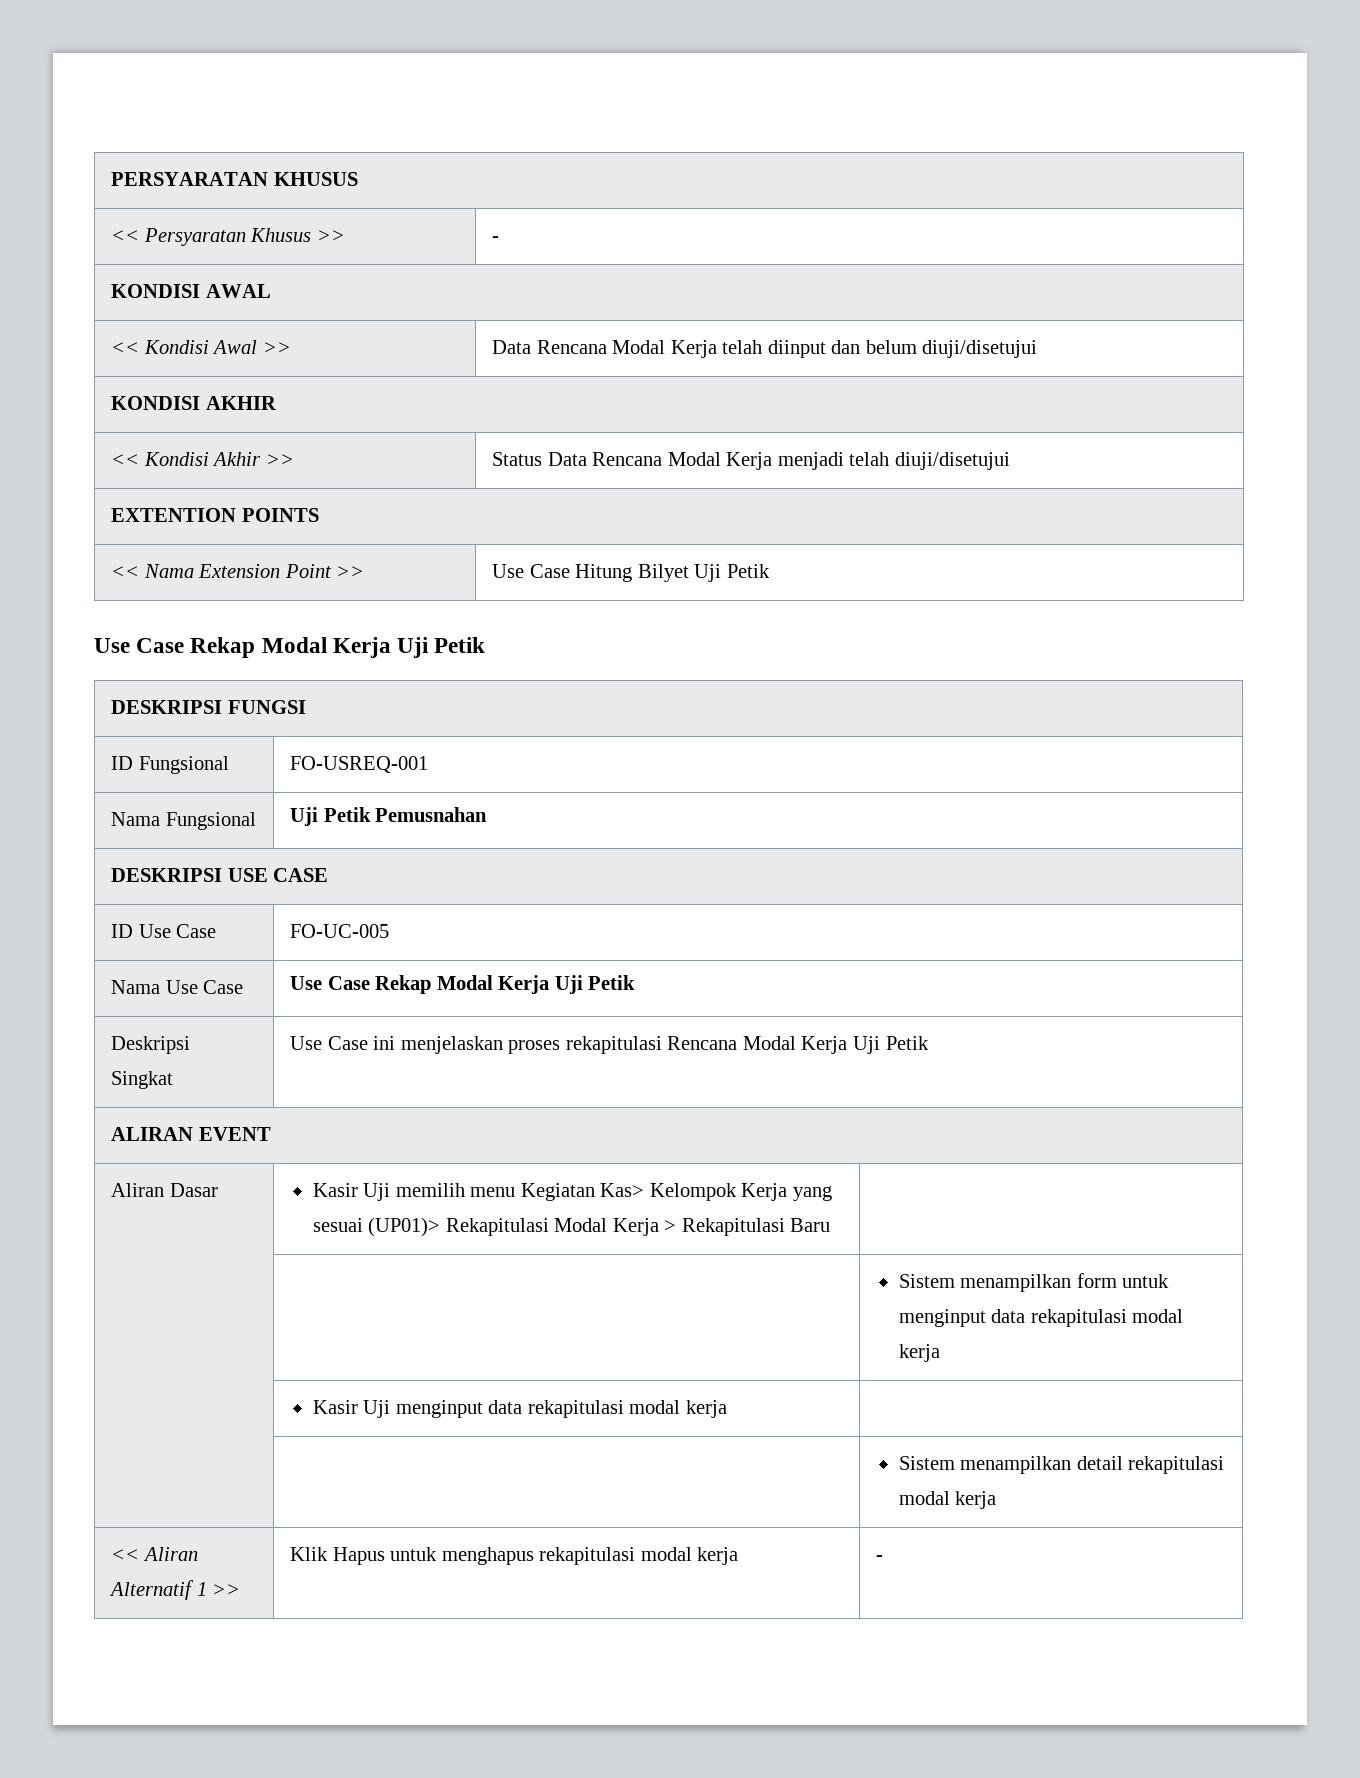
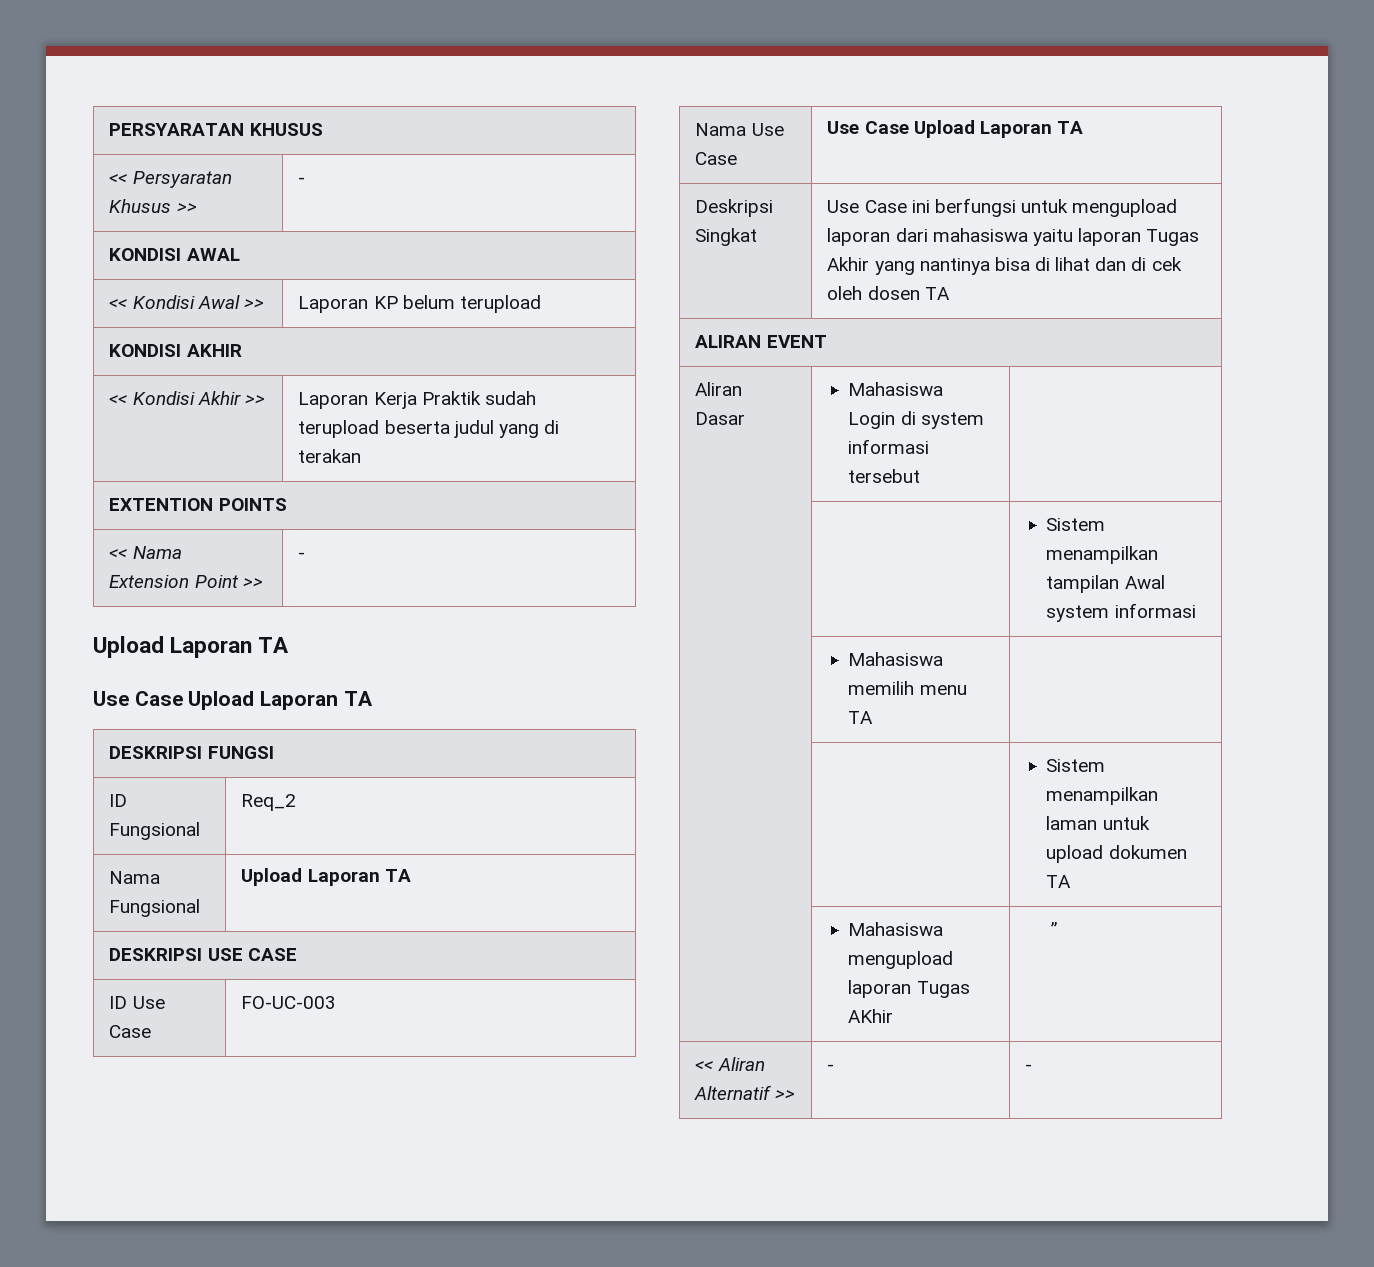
- << Kondisi Awal >> | Data Rencana Modal Kerja telah diinput dan belum diuji/disetujui
+ << Kondisi Awal >> | Laporan KP belum terupload
- << Kondisi Akhir >> | Status Data Rencana Modal Kerja menjadi telah diuji/disetujui
+ << Kondisi Akhir >> | Laporan Kerja Praktik sudah terupload beserta judul yang di terakan
- << Nama Extension Point >> | Use Case Hitung Bilyet Uji Petik
- Use Case Rekap Modal Kerja Uji Petik
+ << Nama Extension Point >> | -
+ Upload Laporan TA
+ Use Case Upload Laporan TA
- ID Fungsional | FO-USREQ-001
+ ID Fungsional | Req_2
- Nama Fungsional | Uji Petik Pemusnahan
+ Nama Fungsional | Upload Laporan TA
- ID Use Case | FO-UC-005
+ ID Use Case | FO-UC-003
- Nama Use Case | Use Case Rekap Modal Kerja Uji Petik
+ Nama Use Case | Use Case Upload Laporan TA
- Deskripsi Singkat | Use Case ini menjelaskan proses rekapitulasi Rencana Modal Kerja Uji Petik
+ Deskripsi Singkat | Use Case ini berfungsi untuk mengupload laporan dari mahasiswa yaitu laporan Tugas Akhir yang nantinya bisa di lihat dan di cek oleh dosen TA
  ALIRAN EVENT
- Aliran Dasar | Kasir Uji memilih menu Kegiatan Kas> Kelompok Kerja yang sesuai (UP01)> Rekapitulasi Modal Kerja > Rekapitulasi Baru |
- | | Sistem menampilkan form untuk menginput data rekapitulasi modal kerja
- | Kasir Uji menginput data rekapitulasi modal kerja |
- | | Sistem menampilkan detail rekapitulasi modal kerja
+ Aliran Dasar | Mahasiswa Login di system informasi tersebut |
+ | | Sistem menampilkan tampilan Awal system informasi
+ | Mahasiswa memilih menu TA |
+ | | Sistem menampilkan laman untuk upload dokumen TA
+ | Mahasiswa mengupload laporan Tugas AKhir | ”
- << Aliran Alternatif 1 >> | Klik Hapus untuk menghapus rekapitulasi modal kerja | -
+ << Aliran Alternatif >> | - | -

